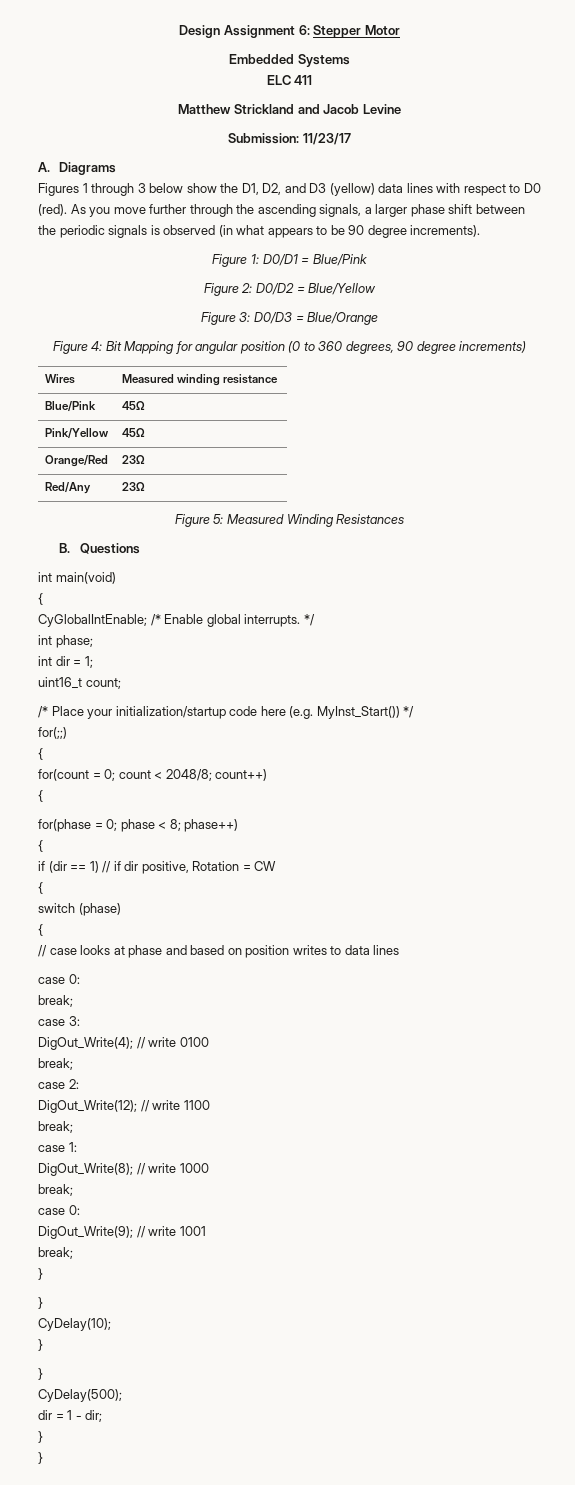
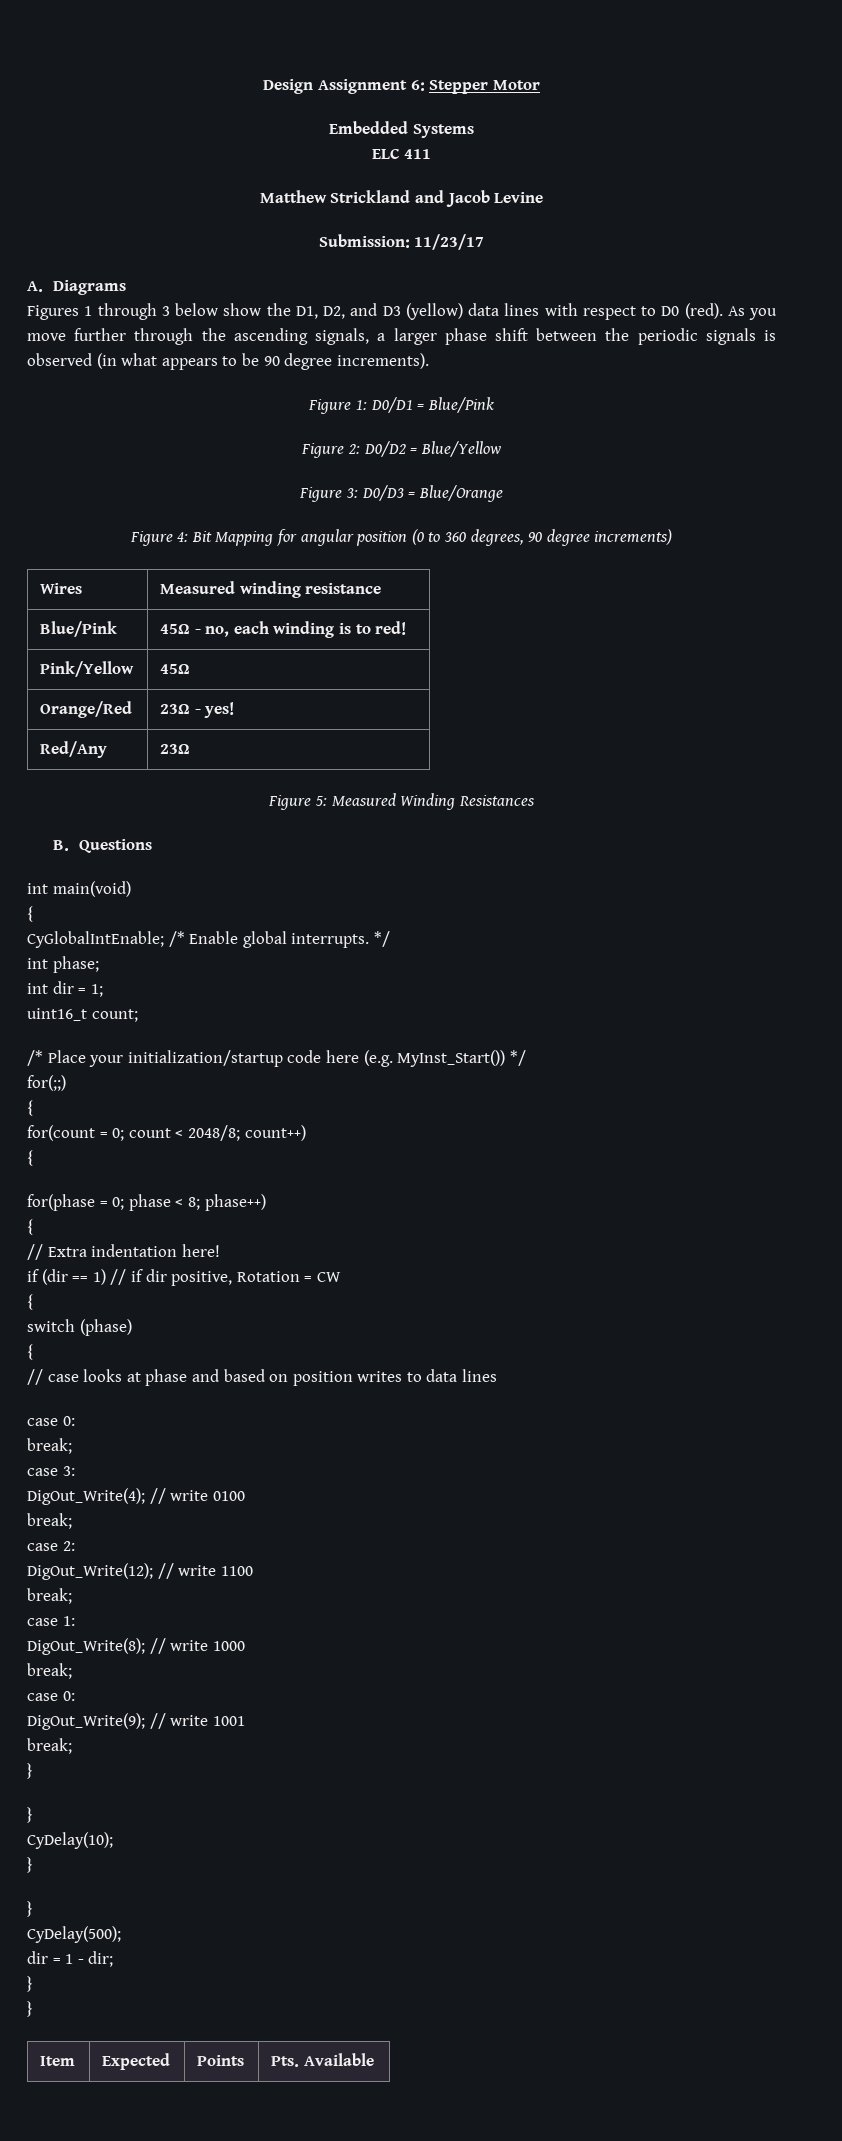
- Blue/Pink | 45Ω
+ Blue/Pink | 45Ω - no, each winding is to red!
- Orange/Red | 23Ω
+ Orange/Red | 23Ω - yes!
+ // Extra indentation here!
+ Item | Expected | Points | Pts. Available

